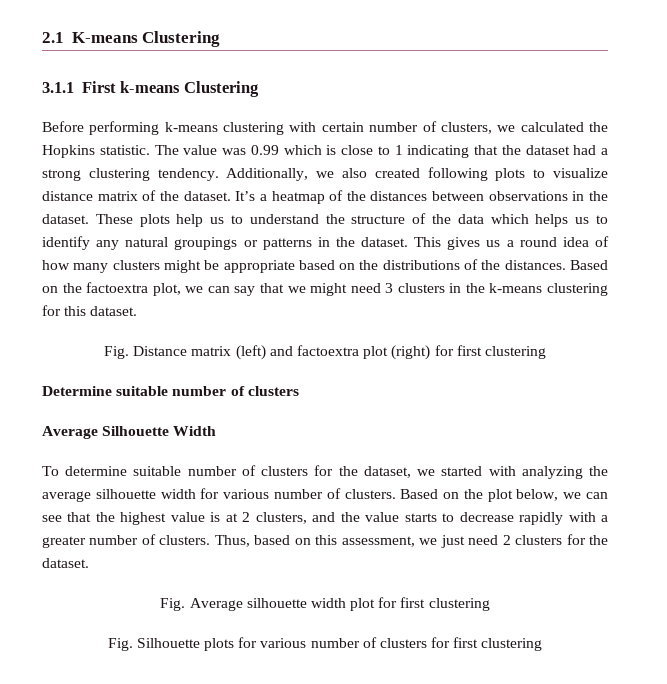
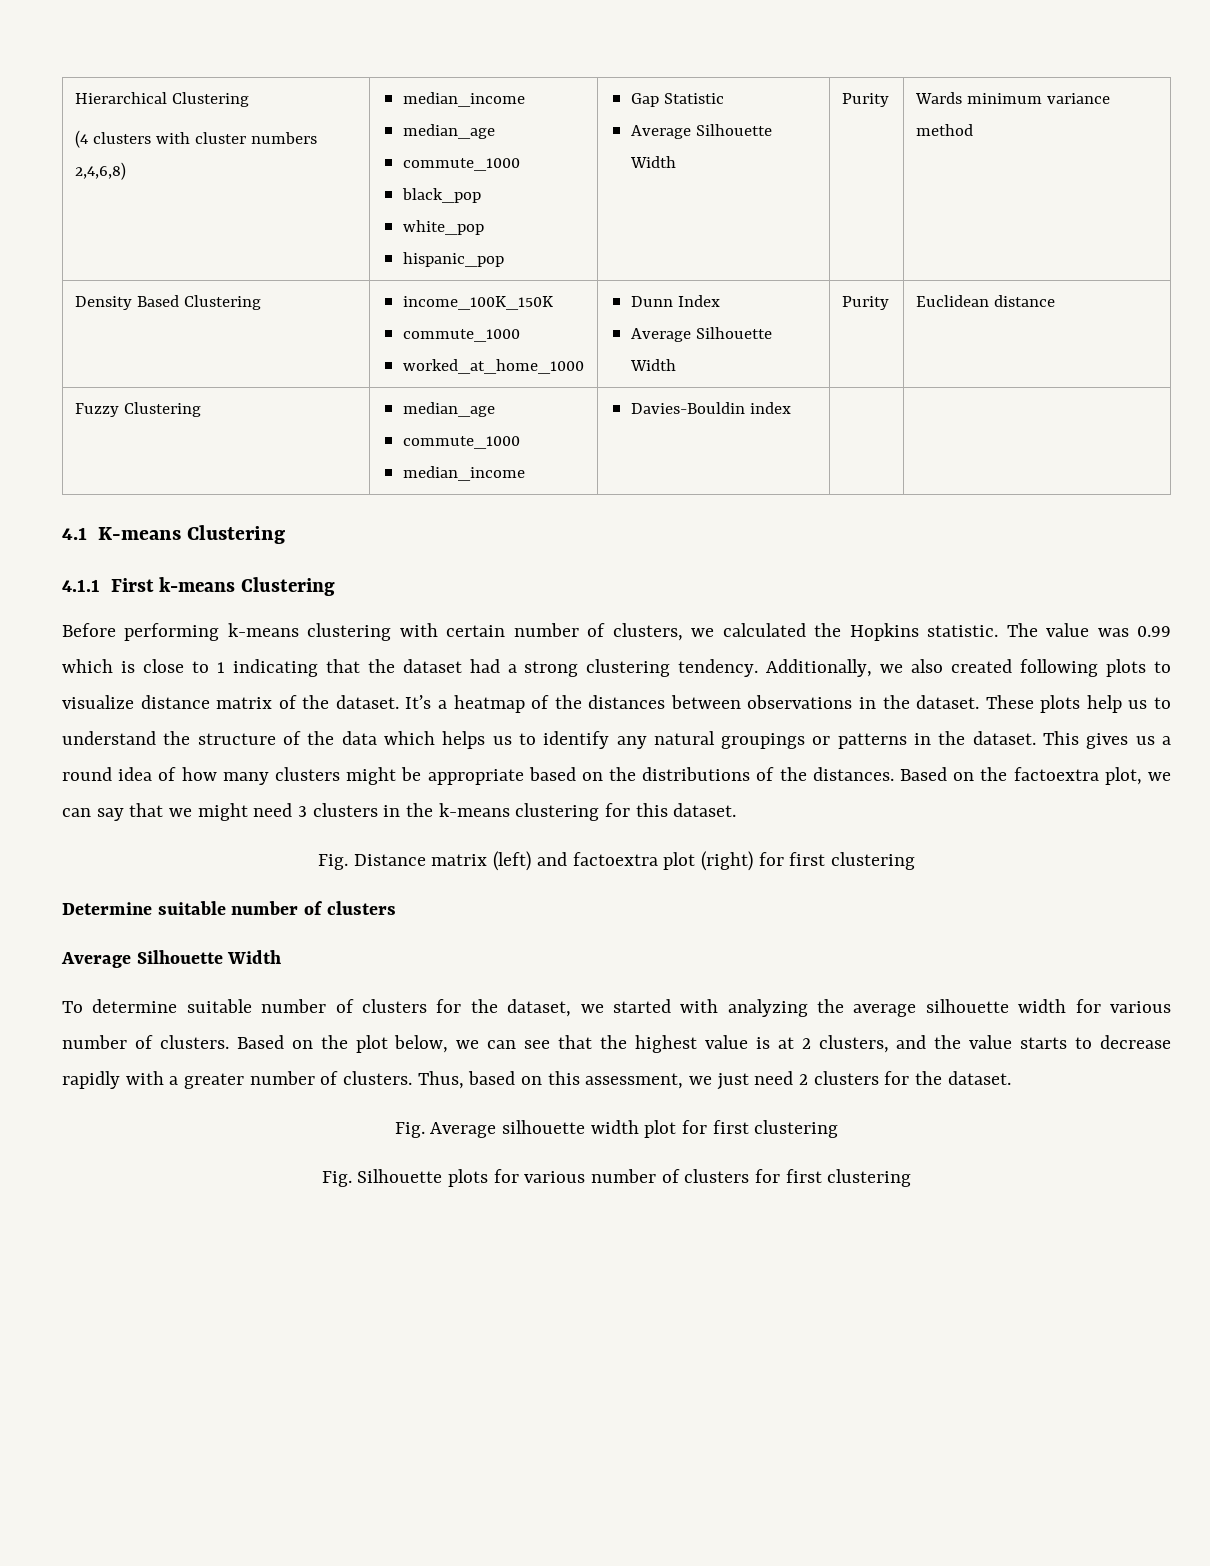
- 2.1 K-means Clustering
+ Hierarchical Clustering
+ (4 clusters with cluster numbers 2,4,6,8) | median_income
+ median_age
+ commute_1000
+ black_pop
+ white_pop
+ hispanic_pop | Gap Statistic
+ Average Silhouette Width | Purity | Wards minimum variance method
+ Density Based Clustering | income_100K_150K
+ commute_1000
+ worked_at_home_1000 | Dunn Index
+ Average Silhouette Width | Purity | Euclidean distance
+ Fuzzy Clustering | median_age
+ commute_1000
+ median_income | Davies-Bouldin index | |
+ 4.1 K-means Clustering
- 3.1.1 First k-means Clustering
+ 4.1.1 First k-means Clustering

